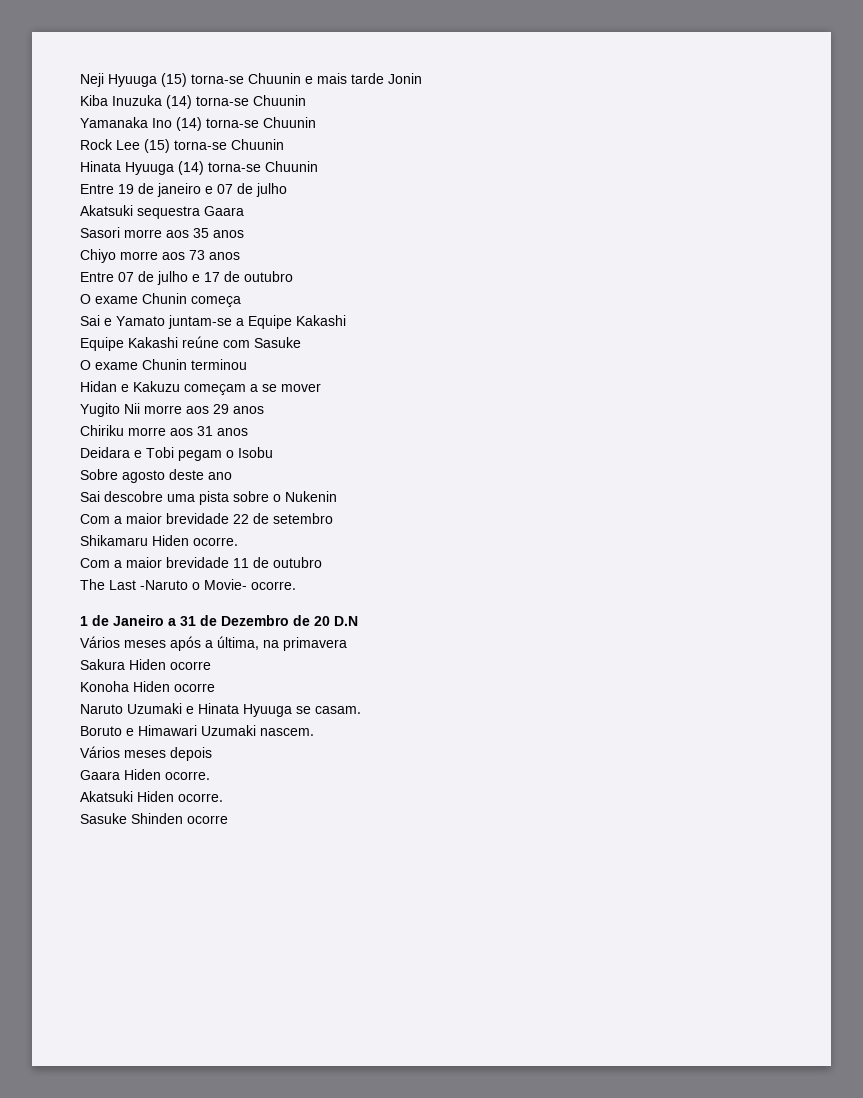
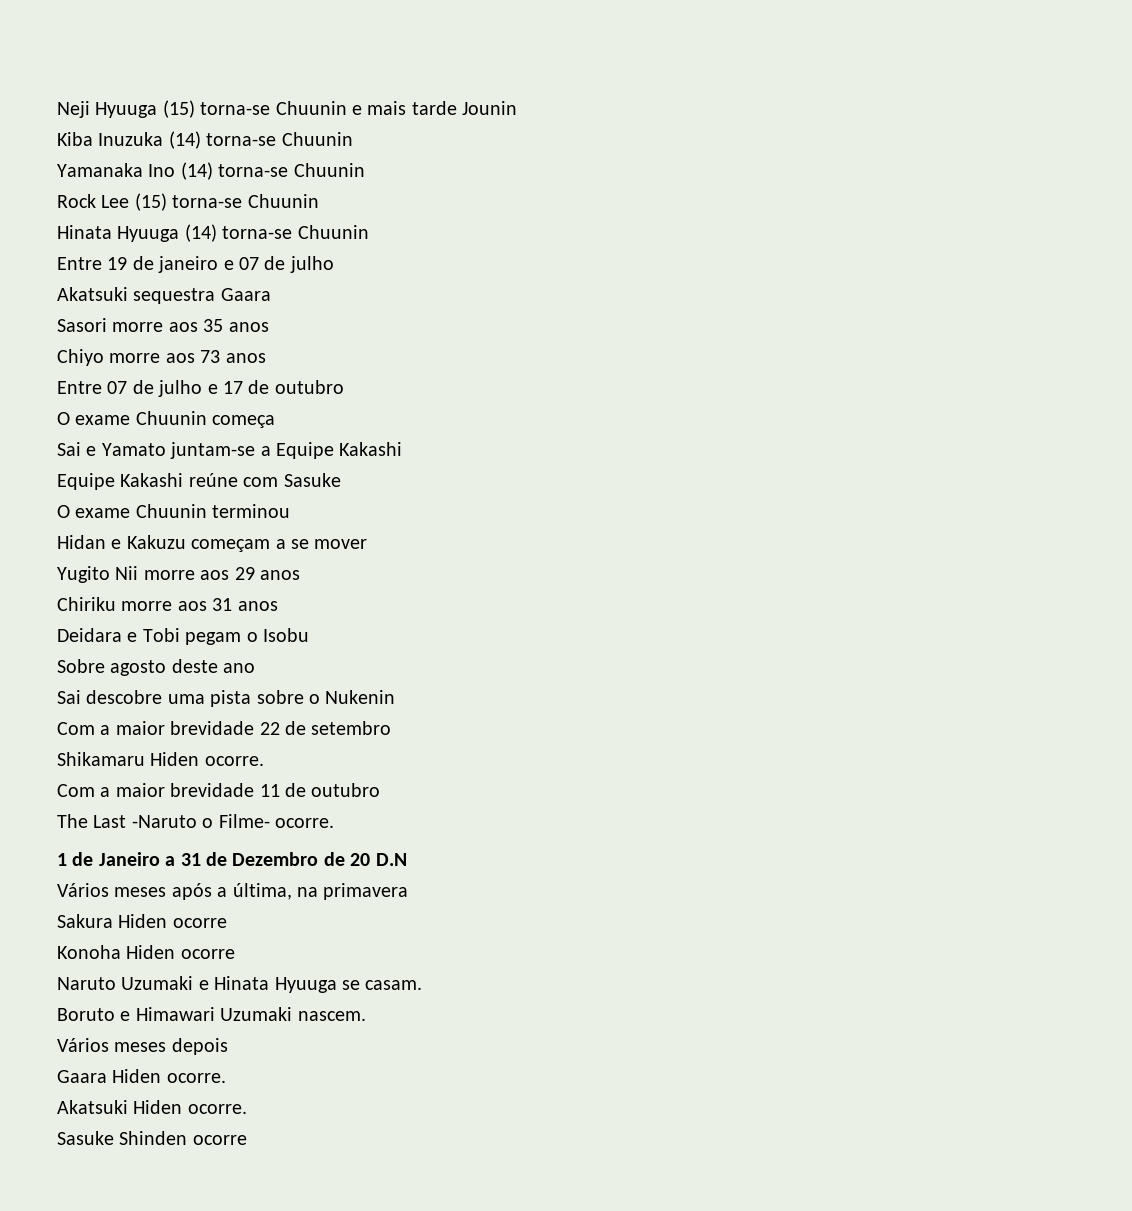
- Neji Hyuuga (15) torna-se Chuunin e mais tarde Jonin
+ Neji Hyuuga (15) torna-se Chuunin e mais tarde Jounin
- O exame Chunin começa
+ O exame Chuunin começa
- O exame Chunin terminou
+ O exame Chuunin terminou
- The Last -Naruto o Movie- ocorre.
+ The Last -Naruto o Filme- ocorre.

